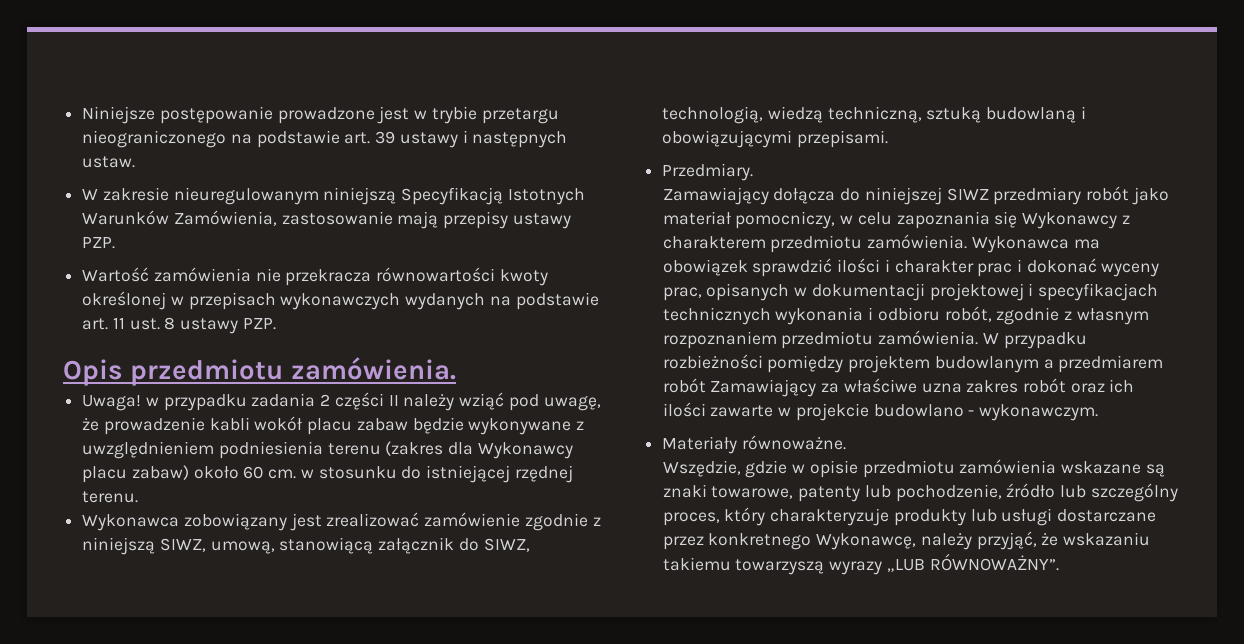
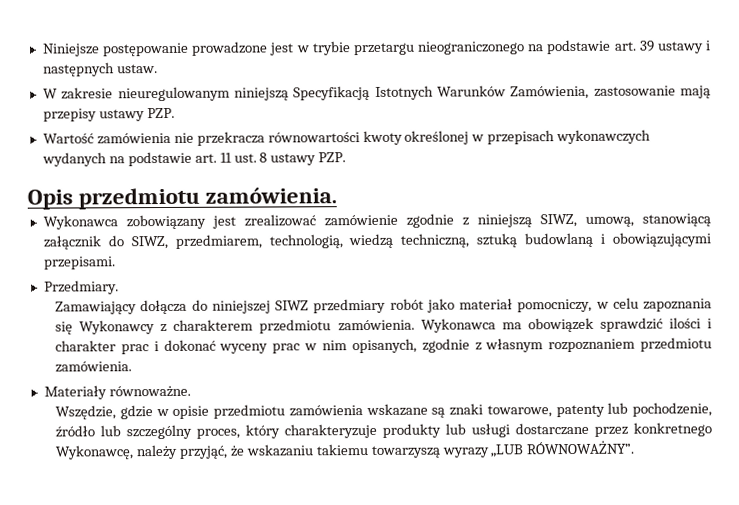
- Uwaga! w przypadku zadania 2 części II należy wziąć pod uwagę, że prowadzenie kabli wokół placu zabaw będzie wykonywane z uwzględnieniem podniesienia terenu (zakres dla Wykonawcy placu zabaw) około 60 cm. w stosunku do istniejącej rzędnej terenu.
- Wykonawca zobowiązany jest zrealizować zamówienie zgodnie z niniejszą SIWZ, umową, stanowiącą załącznik do SIWZ, technologią, wiedzą techniczną, sztuką budowlaną i obowiązującymi przepisami.
+ Wykonawca zobowiązany jest zrealizować zamówienie zgodnie z niniejszą SIWZ, umową, stanowiącą załącznik do SIWZ, przedmiarem, technologią, wiedzą techniczną, sztuką budowlaną i obowiązującymi przepisami.
- Wykonawca ma obowiązek sprawdzić ilości i charakter prac i dokonać wyceny prac, opisanych w dokumentacji projektowej i specyfikacjach technicznych wykonania i odbioru robót, zgodnie z własnym rozpoznaniem przedmiotu zamówienia. W przypadku rozbieżności pomiędzy projektem budowlanym a przedmiarem robót Zamawiający za właściwe uzna zakres robót oraz ich ilości zawarte w projekcie budowlano - wykonawczym.
+ Wykonawca ma obowiązek sprawdzić ilości i charakter prac i dokonać wyceny prac w nim opisanych, zgodnie z własnym rozpoznaniem przedmiotu zamówienia.

